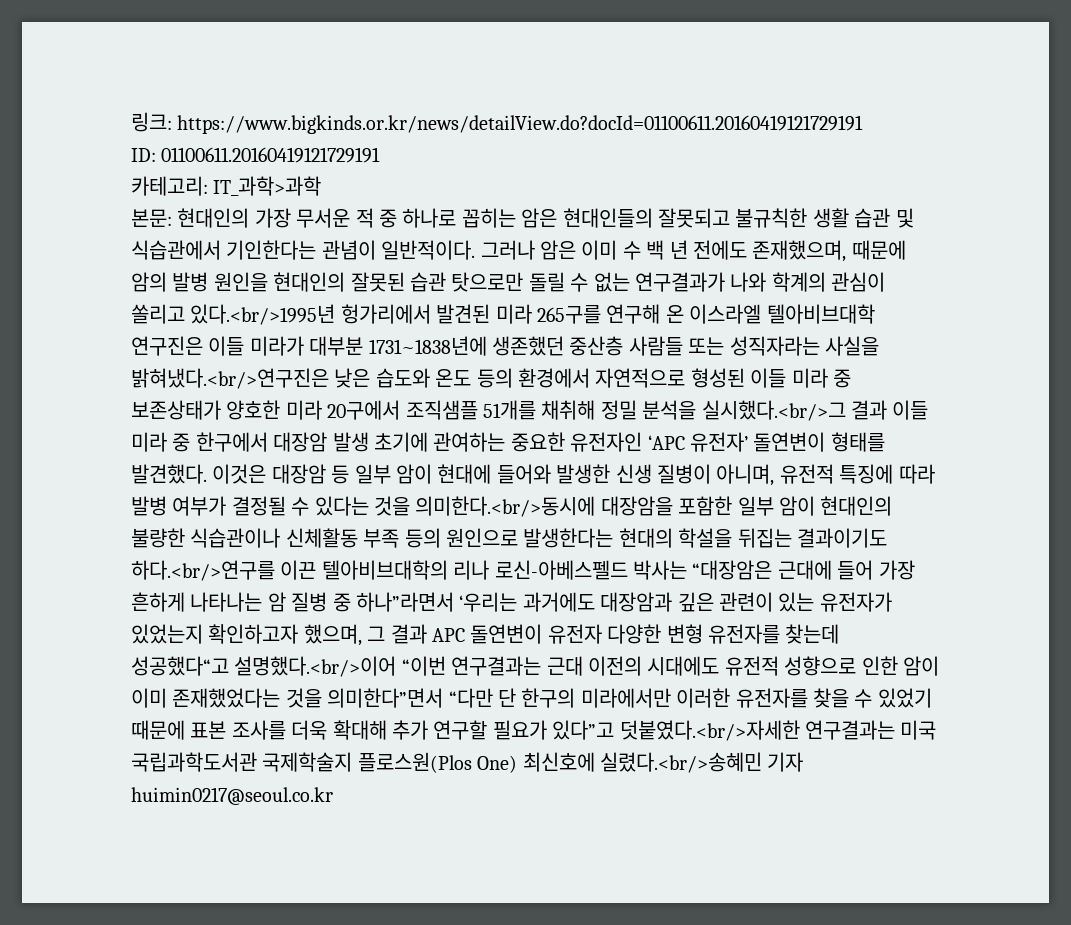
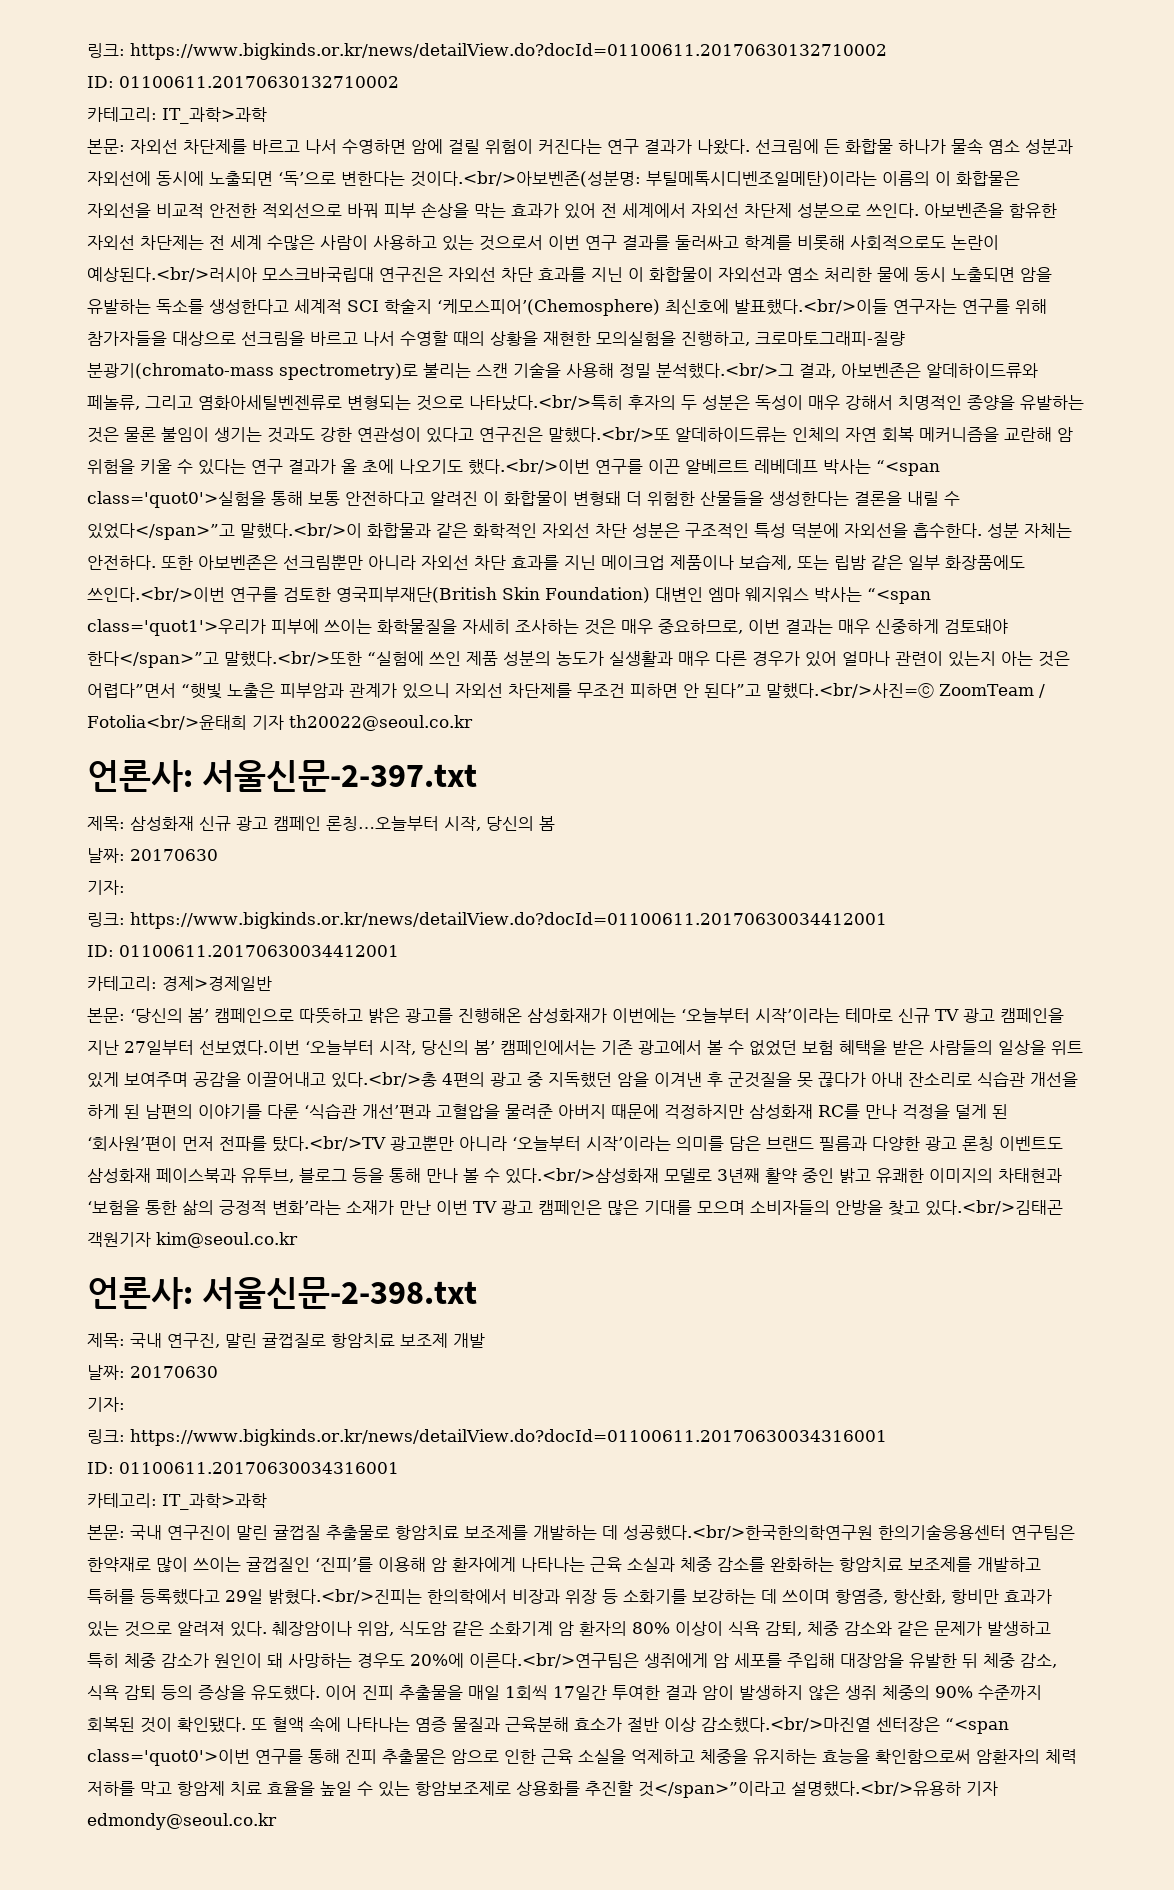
- 링크: https://www.bigkinds.or.kr/news/detailView.do?docId=01100611.20160419121729191
- ID: 01100611.20160419121729191
+ 링크: https://www.bigkinds.or.kr/news/detailView.do?docId=01100611.20170630132710002
+ ID: 01100611.20170630132710002
  카테고리: IT_과학>과학
- 본문: 현대인의 가장 무서운 적 중 하나로 꼽히는 암은 현대인들의 잘못되고 불규칙한 생활 습관 및 식습관에서 기인한다는 관념이 일반적이다. 그러나 암은 이미 수 백 년 전에도 존재했으며, 때문에 암의 발병 원인을 현대인의 잘못된 습관 탓으로만 돌릴 수 없는 연구결과가 나와 학계의 관심이 쏠리고 있다.<br/>1995년 헝가리에서 발견된 미라 265구를 연구해 온 이스라엘 텔아비브대학 연구진은 이들 미라가 대부분 1731~1838년에 생존했던 중산층 사람들 또는 성직자라는 사실을 밝혀냈다.<br/>연구진은 낮은 습도와 온도 등의 환경에서 자연적으로 형성된 이들 미라 중 보존상태가 양호한 미라 20구에서 조직샘플 51개를 채취해 정밀 분석을 실시했다.<br/>그 결과 이들 미라 중 한구에서 대장암 발생 초기에 관여하는 중요한 유전자인 ‘APC 유전자’ 돌연변이 형태를 발견했다. 이것은 대장암 등 일부 암이 현대에 들어와 발생한 신생 질병이 아니며, 유전적 특징에 따라 발병 여부가 결정될 수 있다는 것을 의미한다.<br/>동시에 대장암을 포함한 일부 암이 현대인의 불량한 식습관이나 신체활동 부족 등의 원인으로 발생한다는 현대의 학설을 뒤집는 결과이기도 하다.<br/>연구를 이끈 텔아비브대학의 리나 로신-아베스펠드 박사는 “대장암은 근대에 들어 가장 흔하게 나타나는 암 질병 중 하나”라면서 ‘우리는 과거에도 대장암과 깊은 관련이 있는 유전자가 있었는지 확인하고자 했으며, 그 결과 APC 돌연변이 유전자 다양한 변형 유전자를 찾는데 성공했다“고 설명했다.<br/>이어 “이번 연구결과는 근대 이전의 시대에도 유전적 성향으로 인한 암이 이미 존재했었다는 것을 의미한다”면서 “다만 단 한구의 미라에서만 이러한 유전자를 찾을 수 있었기 때문에 표본 조사를 더욱 확대해 추가 연구할 필요가 있다”고 덧붙였다.<br/>자세한 연구결과는 미국 국립과학도서관 국제학술지 플로스원(Plos One) 최신호에 실렸다.<br/>송혜민 기자 huimin0217@seoul.co.kr
+ 본문: 자외선 차단제를 바르고 나서 수영하면 암에 걸릴 위험이 커진다는 연구 결과가 나왔다. 선크림에 든 화합물 하나가 물속 염소 성분과 자외선에 동시에 노출되면 ‘독’으로 변한다는 것이다.<br/>아보벤존(성분명: 부틸메톡시디벤조일메탄)이라는 이름의 이 화합물은 자외선을 비교적 안전한 적외선으로 바꿔 피부 손상을 막는 효과가 있어 전 세계에서 자외선 차단제 성분으로 쓰인다. 아보벤존을 함유한 자외선 차단제는 전 세계 수많은 사람이 사용하고 있는 것으로서 이번 연구 결과를 둘러싸고 학계를 비롯해 사회적으로도 논란이 예상된다.<br/>러시아 모스크바국립대 연구진은 자외선 차단 효과를 지닌 이 화합물이 자외선과 염소 처리한 물에 동시 노출되면 암을 유발하는 독소를 생성한다고 세계적 SCI 학술지 ‘케모스피어’(Chemosphere) 최신호에 발표했다.<br/>이들 연구자는 연구를 위해 참가자들을 대상으로 선크림을 바르고 나서 수영할 때의 상황을 재현한 모의실험을 진행하고, 크로마토그래피-질량 분광기(chromato-mass spectrometry)로 불리는 스캔 기술을 사용해 정밀 분석했다.<br/>그 결과, 아보벤존은 알데하이드류와 페놀류, 그리고 염화아세틸벤젠류로 변형되는 것으로 나타났다.<br/>특히 후자의 두 성분은 독성이 매우 강해서 치명적인 종양을 유발하는 것은 물론 불임이 생기는 것과도 강한 연관성이 있다고 연구진은 말했다.<br/>또 알데하이드류는 인체의 자연 회복 메커니즘을 교란해 암 위험을 키울 수 있다는 연구 결과가 올 초에 나오기도 했다.<br/>이번 연구를 이끈 알베르트 레베데프 박사는 “<span class='quot0'>실험을 통해 보통 안전하다고 알려진 이 화합물이 변형돼 더 위험한 산물들을 생성한다는 결론을 내릴 수 있었다</span>”고 말했다.<br/>이 화합물과 같은 화학적인 자외선 차단 성분은 구조적인 특성 덕분에 자외선을 흡수한다. 성분 자체는 안전하다. 또한 아보벤존은 선크림뿐만 아니라 자외선 차단 효과를 지닌 메이크업 제품이나 보습제, 또는 립밤 같은 일부 화장품에도 쓰인다.<br/>이번 연구를 검토한 영국피부재단(British Skin Foundation) 대변인 엠마 웨지워스 박사는 “<span class='quot1'>우리가 피부에 쓰이는 화학물질을 자세히 조사하는 것은 매우 중요하므로, 이번 결과는 매우 신중하게 검토돼야 한다</span>”고 말했다.<br/>또한 “실험에 쓰인 제품 성분의 농도가 실생활과 매우 다른 경우가 있어 얼마나 관련이 있는지 아는 것은 어렵다”면서 “햇빛 노출은 피부암과 관계가 있으니 자외선 차단제를 무조건 피하면 안 된다”고 말했다.<br/>사진=ⓒ ZoomTeam / Fotolia<br/>윤태희 기자 th20022@seoul.co.kr
+ 언론사: 서울신문-2-397.txt
+ 제목: 삼성화재 신규 광고 캠페인 론칭…오늘부터 시작, 당신의 봄
+ 날짜: 20170630
+ 기자:
+ 링크: https://www.bigkinds.or.kr/news/detailView.do?docId=01100611.20170630034412001
+ ID: 01100611.20170630034412001
+ 카테고리: 경제>경제일반
+ 본문: ‘당신의 봄’ 캠페인으로 따뜻하고 밝은 광고를 진행해온 삼성화재가 이번에는 ‘오늘부터 시작’이라는 테마로 신규 TV 광고 캠페인을 지난 27일부터 선보였다.이번 ‘오늘부터 시작, 당신의 봄’ 캠페인에서는 기존 광고에서 볼 수 없었던 보험 혜택을 받은 사람들의 일상을 위트 있게 보여주며 공감을 이끌어내고 있다.<br/>총 4편의 광고 중 지독했던 암을 이겨낸 후 군것질을 못 끊다가 아내 잔소리로 식습관 개선을 하게 된 남편의 이야기를 다룬 ‘식습관 개선’편과 고혈압을 물려준 아버지 때문에 걱정하지만 삼성화재 RC를 만나 걱정을 덜게 된 ‘회사원’편이 먼저 전파를 탔다.<br/>TV 광고뿐만 아니라 ‘오늘부터 시작’이라는 의미를 담은 브랜드 필름과 다양한 광고 론칭 이벤트도 삼성화재 페이스북과 유투브, 블로그 등을 통해 만나 볼 수 있다.<br/>삼성화재 모델로 3년째 활약 중인 밝고 유쾌한 이미지의 차태현과 ‘보험을 통한 삶의 긍정적 변화’라는 소재가 만난 이번 TV 광고 캠페인은 많은 기대를 모으며 소비자들의 안방을 찾고 있다.<br/>김태곤 객원기자 kim@seoul.co.kr
+ 언론사: 서울신문-2-398.txt
+ 제목: 국내 연구진, 말린 귤껍질로 항암치료 보조제 개발
+ 날짜: 20170630
+ 기자:
+ 링크: https://www.bigkinds.or.kr/news/detailView.do?docId=01100611.20170630034316001
+ ID: 01100611.20170630034316001
+ 카테고리: IT_과학>과학
+ 본문: 국내 연구진이 말린 귤껍질 추출물로 항암치료 보조제를 개발하는 데 성공했다.<br/>한국한의학연구원 한의기술응용센터 연구팀은 한약재로 많이 쓰이는 귤껍질인 ‘진피’를 이용해 암 환자에게 나타나는 근육 소실과 체중 감소를 완화하는 항암치료 보조제를 개발하고 특허를 등록했다고 29일 밝혔다.<br/>진피는 한의학에서 비장과 위장 등 소화기를 보강하는 데 쓰이며 항염증, 항산화, 항비만 효과가 있는 것으로 알려져 있다. 췌장암이나 위암, 식도암 같은 소화기계 암 환자의 80% 이상이 식욕 감퇴, 체중 감소와 같은 문제가 발생하고 특히 체중 감소가 원인이 돼 사망하는 경우도 20%에 이른다.<br/>연구팀은 생쥐에게 암 세포를 주입해 대장암을 유발한 뒤 체중 감소, 식욕 감퇴 등의 증상을 유도했다. 이어 진피 추출물을 매일 1회씩 17일간 투여한 결과 암이 발생하지 않은 생쥐 체중의 90% 수준까지 회복된 것이 확인됐다. 또 혈액 속에 나타나는 염증 물질과 근육분해 효소가 절반 이상 감소했다.<br/>마진열 센터장은 “<span class='quot0'>이번 연구를 통해 진피 추출물은 암으로 인한 근육 소실을 억제하고 체중을 유지하는 효능을 확인함으로써 암환자의 체력 저하를 막고 항암제 치료 효율을 높일 수 있는 항암보조제로 상용화를 추진할 것</span>”이라고 설명했다.<br/>유용하 기자 edmondy@seoul.co.kr

